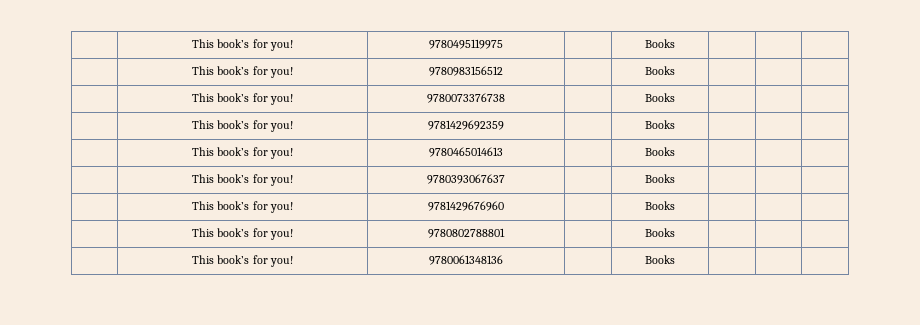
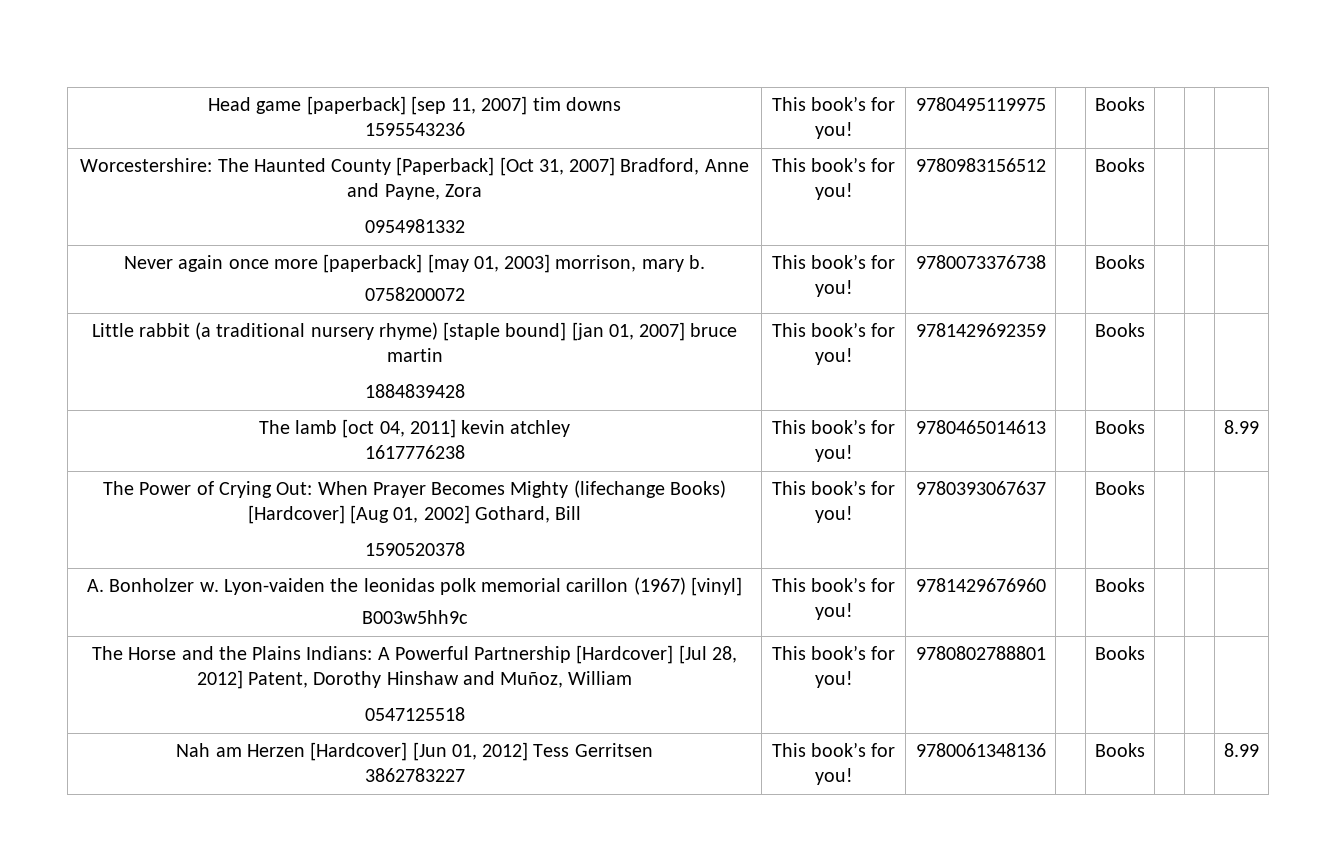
- | This book’s for you! | 9780495119975 | | Books | | |
+ Head game [paperback] [sep 11, 2007] tim downs
+ 1595543236 | This book’s for you! | 9780495119975 | | Books | | |
- | This book’s for you! | 9780983156512 | | Books | | |
+ Worcestershire: The Haunted County [Paperback] [Oct 31, 2007] Bradford, Anne and Payne, Zora
+ 0954981332 | This book’s for you! | 9780983156512 | | Books | | |
- | This book’s for you! | 9780073376738 | | Books | | |
+ Never again once more [paperback] [may 01, 2003] morrison, mary b.
+ 0758200072 | This book’s for you! | 9780073376738 | | Books | | |
- | This book’s for you! | 9781429692359 | | Books | | |
+ Little rabbit (a traditional nursery rhyme) [staple bound] [jan 01, 2007] bruce martin
+ 1884839428 | This book’s for you! | 9781429692359 | | Books | | |
- | This book’s for you! | 9780465014613 | | Books | | |
- | This book’s for you! | 9780393067637 | | Books | | |
+ The lamb [oct 04, 2011] kevin atchley
+ 1617776238 | This book’s for you! | 9780465014613 | | Books | | | 8.99
+ The Power of Crying Out: When Prayer Becomes Mighty (lifechange Books) [Hardcover] [Aug 01, 2002] Gothard, Bill
+ 1590520378 | This book’s for you! | 9780393067637 | | Books | | |
- | This book’s for you! | 9781429676960 | | Books | | |
+ A. Bonholzer w. Lyon-vaiden the leonidas polk memorial carillon (1967) [vinyl]
+ B003w5hh9c | This book’s for you! | 9781429676960 | | Books | | |
- | This book’s for you! | 9780802788801 | | Books | | |
+ The Horse and the Plains Indians: A Powerful Partnership [Hardcover] [Jul 28, 2012] Patent, Dorothy Hinshaw and Muñoz, William
+ 0547125518 | This book’s for you! | 9780802788801 | | Books | | |
- | This book’s for you! | 9780061348136 | | Books | | |
+ Nah am Herzen [Hardcover] [Jun 01, 2012] Tess Gerritsen
+ 3862783227 | This book’s for you! | 9780061348136 | | Books | | | 8.99

